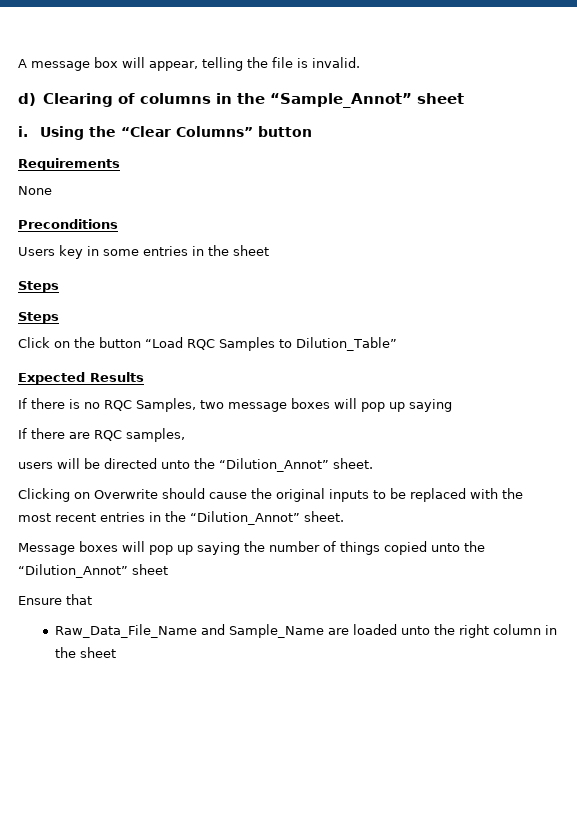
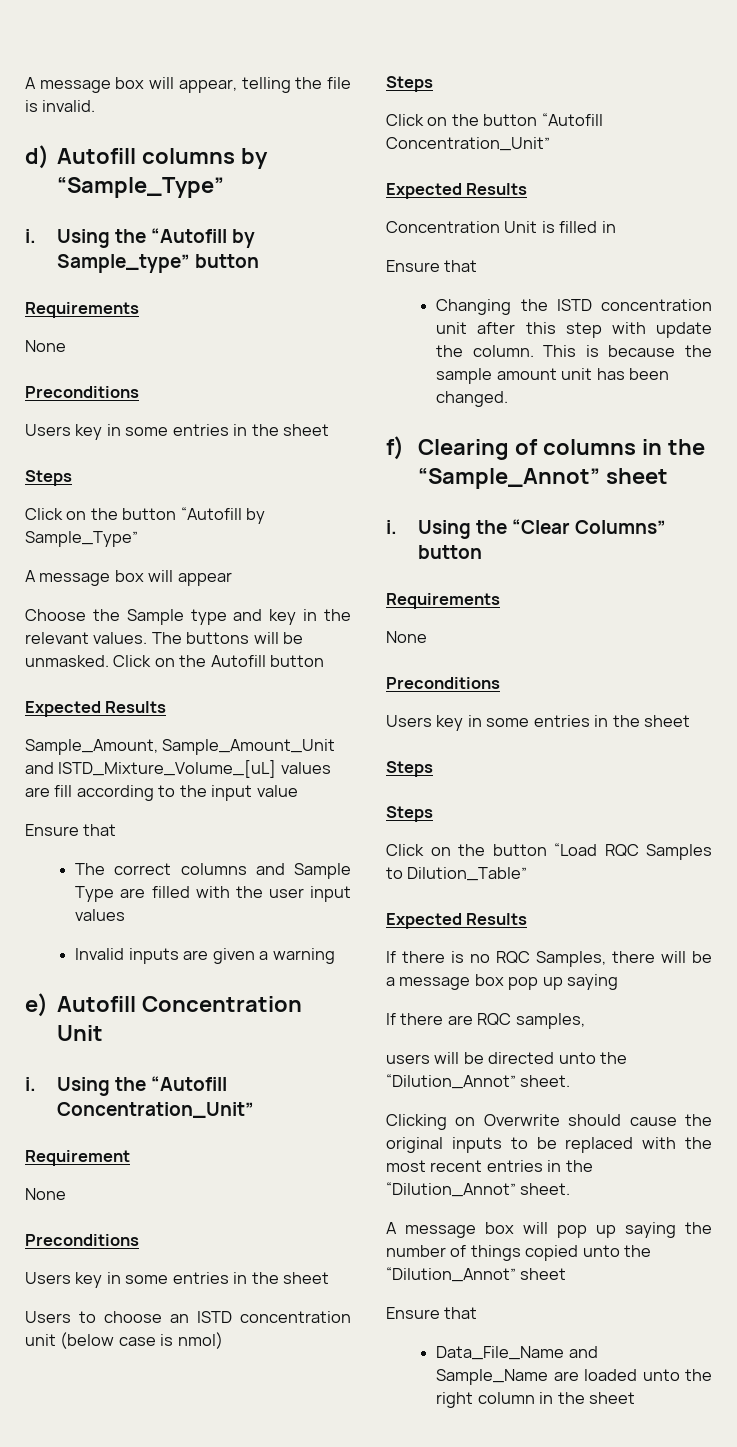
- d) Clearing of columns in the “Sample_Annot” sheet
+ d) Autofill columns by “Sample_Type”
+ i. Using the “Autofill by Sample_type” button
+ Requirements
+ None
+ Preconditions
+ Users key in some entries in the sheet
+ Steps
+ Click on the button “Autofill by Sample_Type”
+ A message box will appear
+ Choose the Sample type and key in the relevant values. The buttons will be unmasked. Click on the Autofill button
+ Expected Results
+ Sample_Amount, Sample_Amount_Unit and ISTD_Mixture_Volume_[uL] values are fill according to the input value
+ Ensure that
+ The correct columns and Sample Type are filled with the user input values
+ Invalid inputs are given a warning
+ e) Autofill Concentration Unit
+ i. Using the “Autofill Concentration_Unit”
+ Requirement
+ None
+ Preconditions
+ Users key in some entries in the sheet
+ Users to choose an ISTD concentration unit (below case is nmol)
+ Steps
+ Click on the button “Autofill Concentration_Unit”
+ Expected Results
+ Concentration Unit is filled in
+ Ensure that
+ Changing the ISTD concentration unit after this step with update the column. This is because the sample amount unit has been changed.
+ f) Clearing of columns in the “Sample_Annot” sheet
- If there is no RQC Samples, two message boxes will pop up saying
+ If there is no RQC Samples, there will be a message box pop up saying
- Message boxes will pop up saying the number of things copied unto the “Dilution_Annot” sheet
+ A message box will pop up saying the number of things copied unto the “Dilution_Annot” sheet
- Raw_Data_File_Name and Sample_Name are loaded unto the right column in the sheet
+ Data_File_Name and Sample_Name are loaded unto the right column in the sheet

